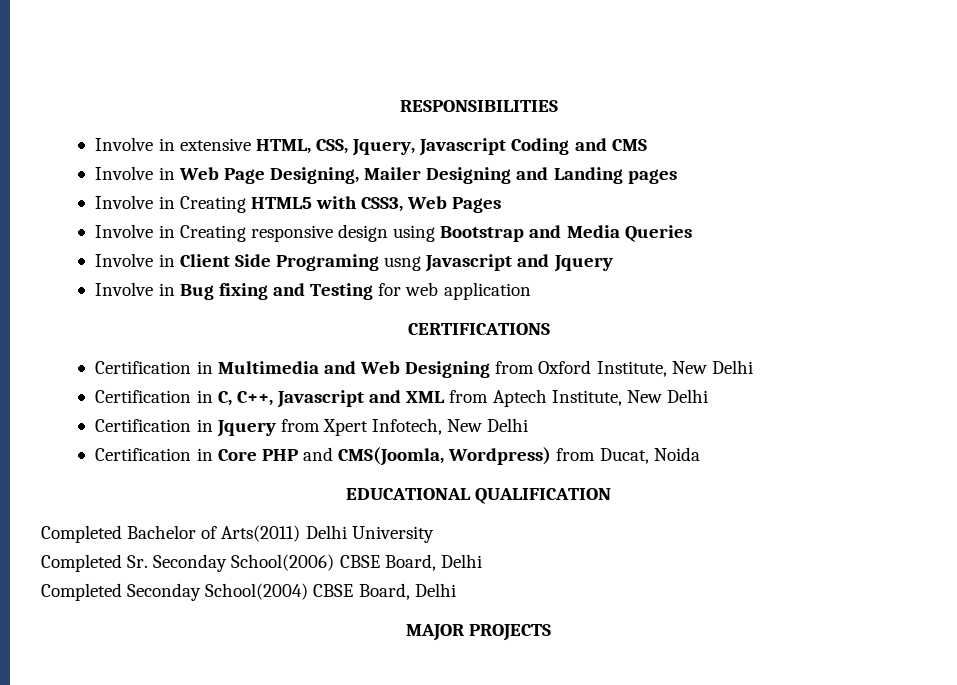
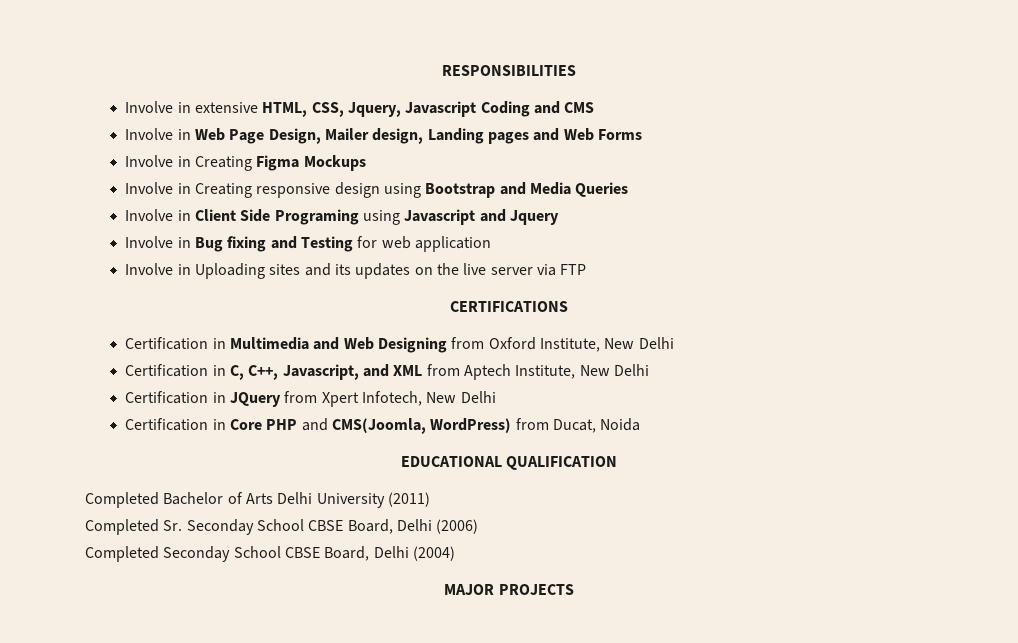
- Involve in Web Page Designing, Mailer Designing and Landing pages
- Involve in Creating HTML5 with CSS3, Web Pages
+ Involve in Web Page Design, Mailer design, Landing pages and Web Forms
+ Involve in Creating Figma Mockups
- Involve in Client Side Programing usng Javascript and Jquery
+ Involve in Client Side Programing using Javascript and Jquery
+ Involve in Uploading sites and its updates on the live server via FTP
- Certification in C, C++, Javascript and XML from Aptech Institute, New Delhi
+ Certification in C, C++, Javascript, and XML from Aptech Institute, New Delhi
- Certification in Jquery from Xpert Infotech, New Delhi
+ Certification in JQuery from Xpert Infotech, New Delhi
- Certification in Core PHP and CMS(Joomla, Wordpress) from Ducat, Noida
+ Certification in Core PHP and CMS(Joomla, WordPress) from Ducat, Noida
- Completed Bachelor of Arts(2011) Delhi University
+ Completed Bachelor of Arts Delhi University (2011)
- Completed Sr. Seconday School(2006) CBSE Board, Delhi
+ Completed Sr. Seconday School CBSE Board, Delhi (2006)
- Completed Seconday School(2004) CBSE Board, Delhi
+ Completed Seconday School CBSE Board, Delhi (2004)

